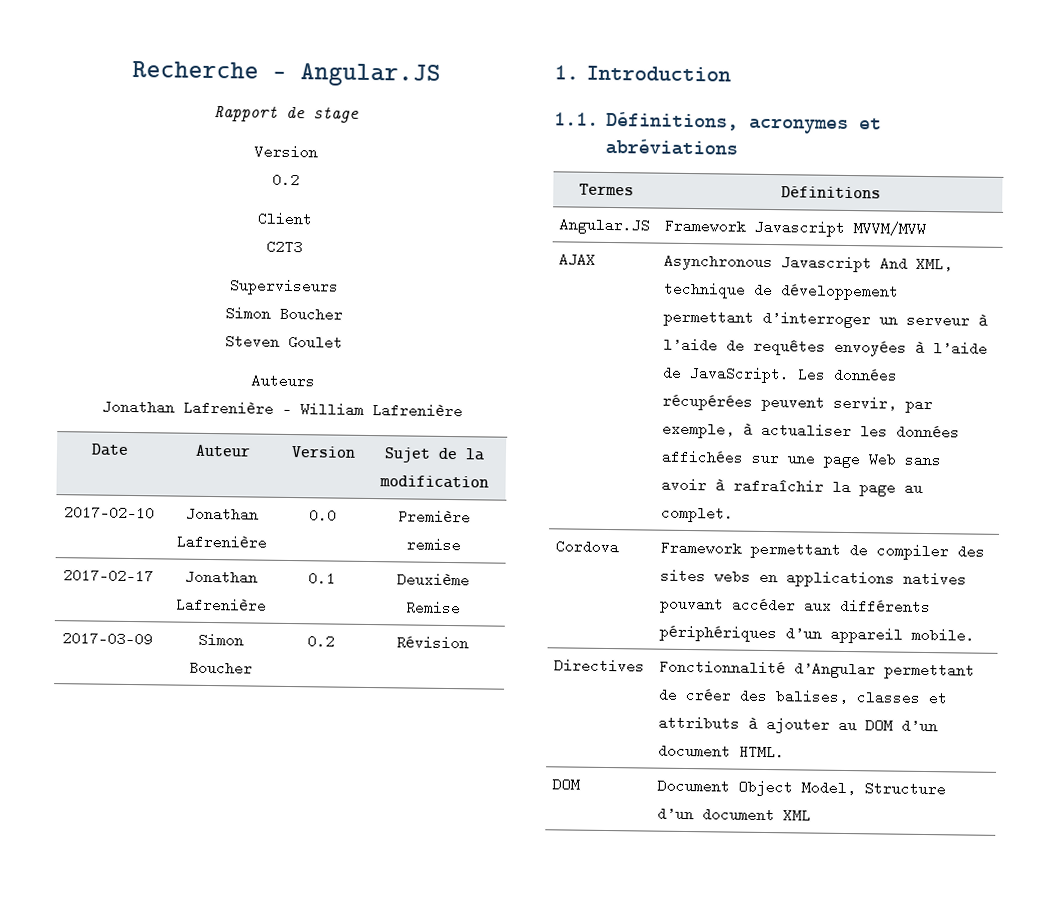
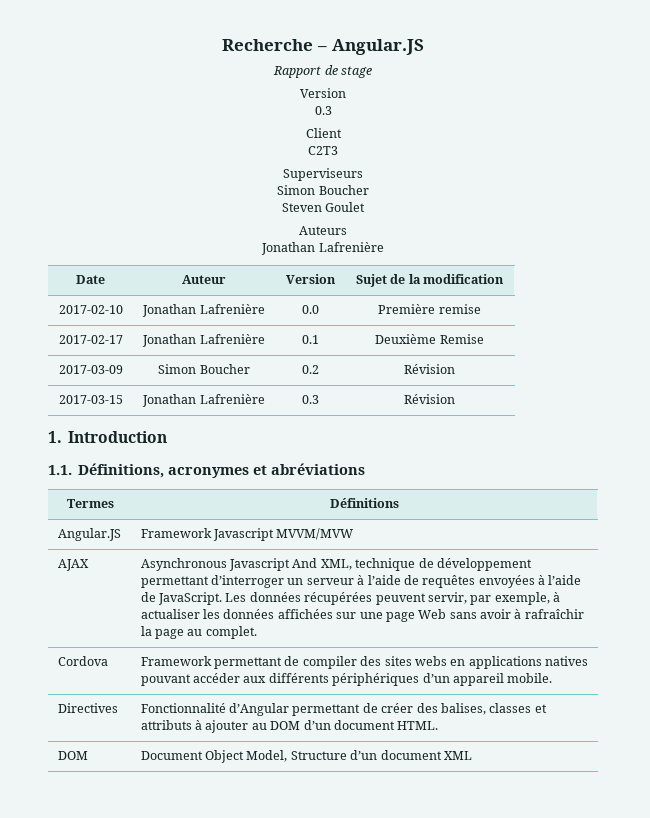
  Rapport de stage
  Version
- 0.2
+ 0.3
  Auteurs
- Jonathan Lafrenière – William Lafrenière
+ Jonathan Lafrenière
+ 2017-03-15 | Jonathan Lafrenière | 0.3 | Révision

